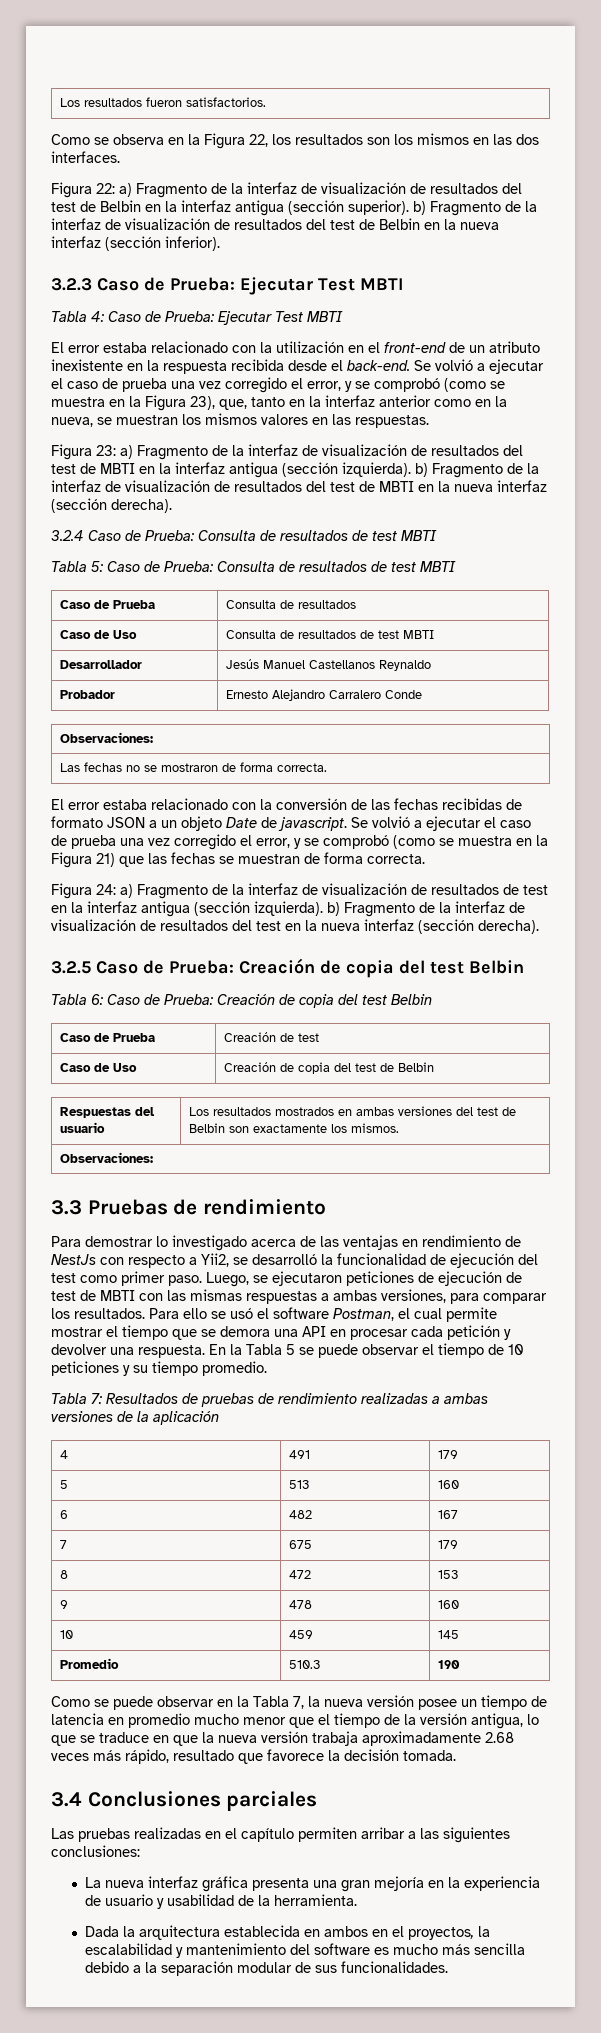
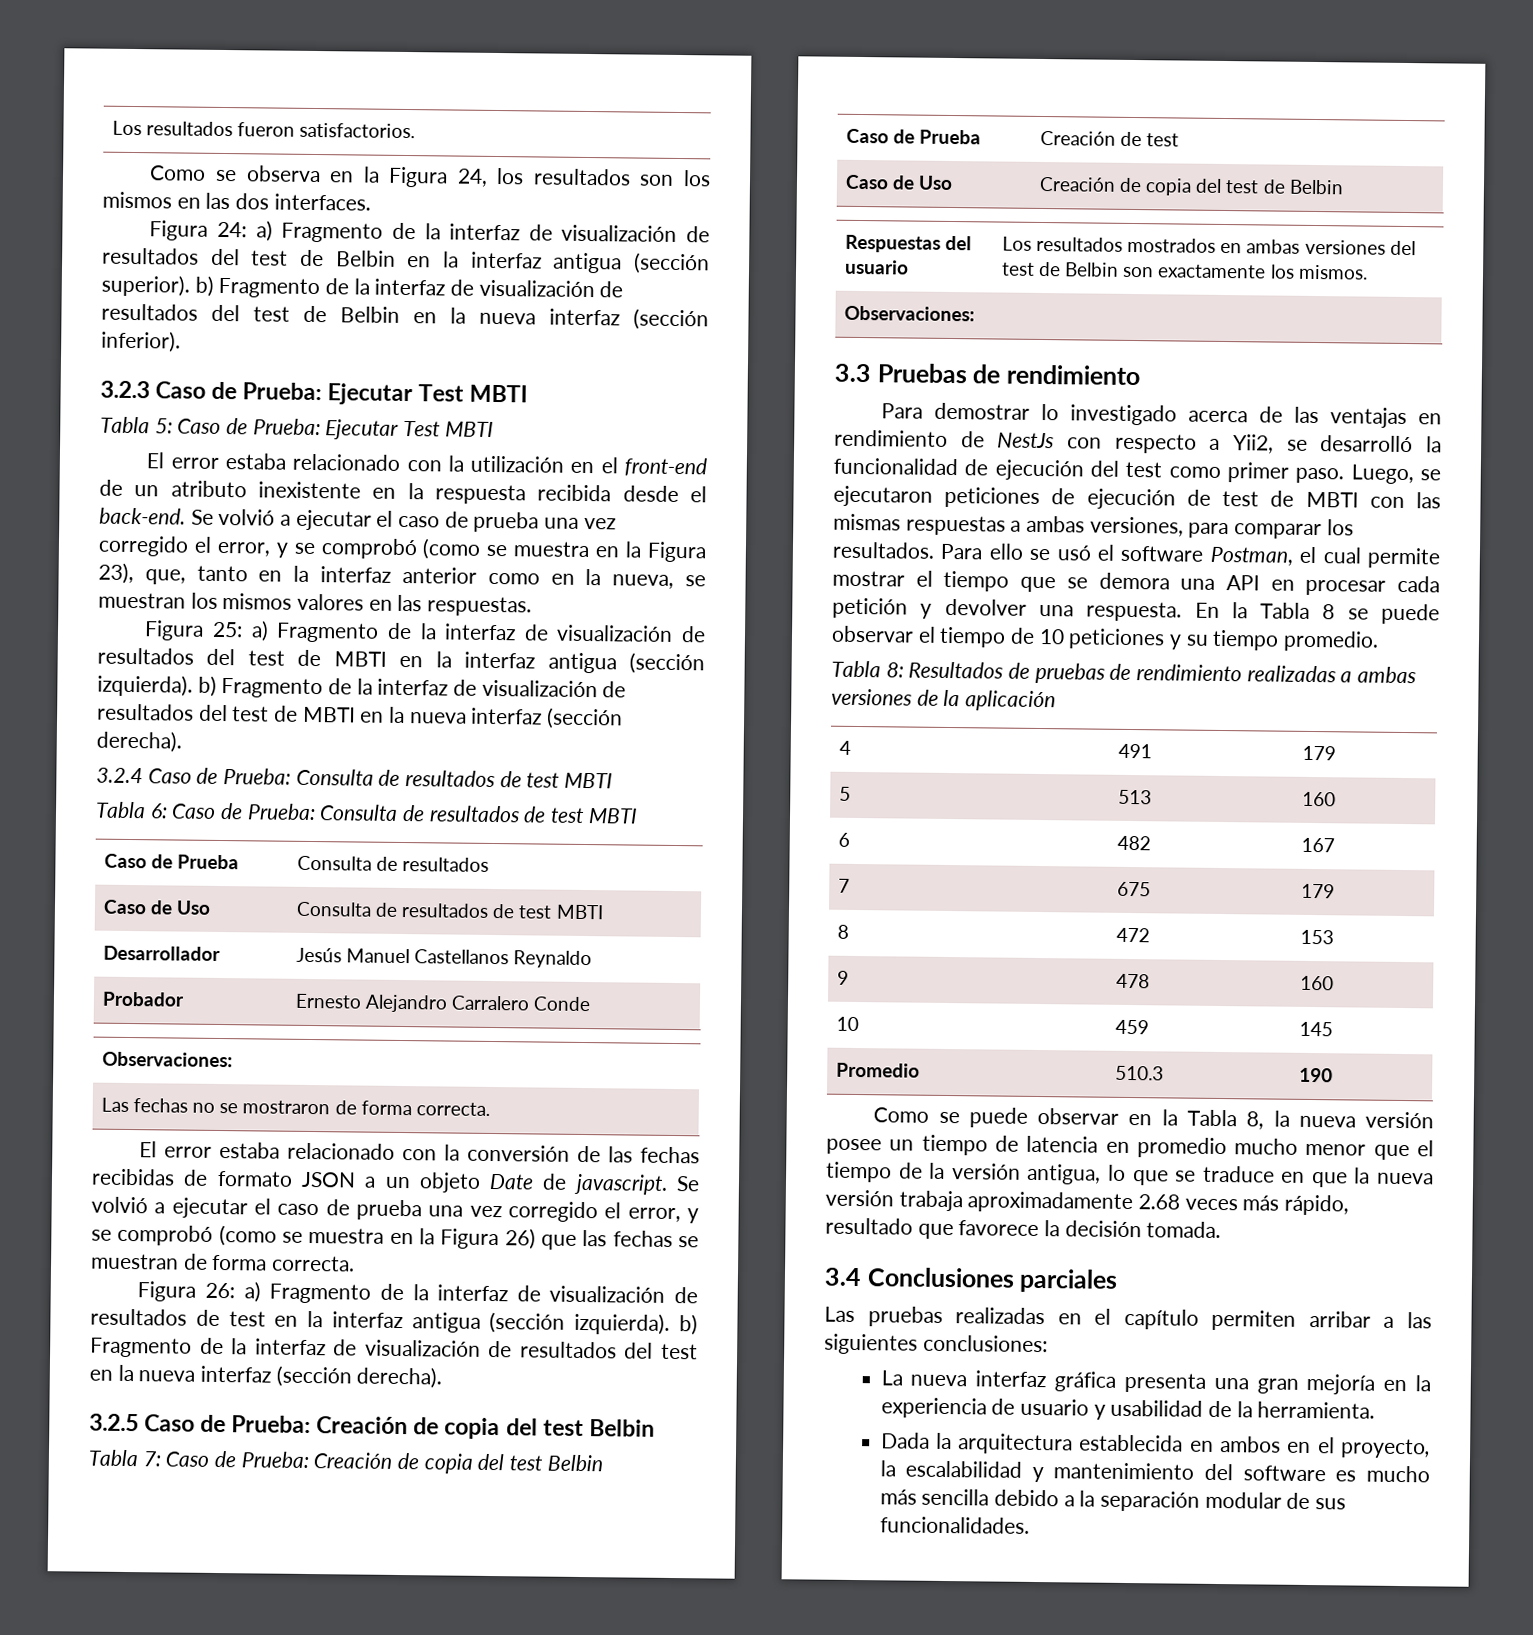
- Como se observa en la Figura 22, los resultados son los mismos en las dos interfaces.
+ Como se observa en la Figura 24, los resultados son los mismos en las dos interfaces.
- Figura 22: a) Fragmento de la interfaz de visualización de resultados del test de Belbin en la interfaz antigua (sección superior). b) Fragmento de la interfaz de visualización de resultados del test de Belbin en la nueva interfaz (sección inferior).
+ Figura 24: a) Fragmento de la interfaz de visualización de resultados del test de Belbin en la interfaz antigua (sección superior). b) Fragmento de la interfaz de visualización de resultados del test de Belbin en la nueva interfaz (sección inferior).
- Tabla 4: Caso de Prueba: Ejecutar Test MBTI
+ Tabla 5: Caso de Prueba: Ejecutar Test MBTI
- Figura 23: a) Fragmento de la interfaz de visualización de resultados del test de MBTI en la interfaz antigua (sección izquierda). b) Fragmento de la interfaz de visualización de resultados del test de MBTI en la nueva interfaz (sección derecha).
+ Figura 25: a) Fragmento de la interfaz de visualización de resultados del test de MBTI en la interfaz antigua (sección izquierda). b) Fragmento de la interfaz de visualización de resultados del test de MBTI en la nueva interfaz (sección derecha).
- Tabla 5: Caso de Prueba: Consulta de resultados de test MBTI
+ Tabla 6: Caso de Prueba: Consulta de resultados de test MBTI
- Se volvió a ejecutar el caso de prueba una vez corregido el error, y se comprobó (como se muestra en la Figura 21) que las fechas se muestran de forma correcta.
+ Se volvió a ejecutar el caso de prueba una vez corregido el error, y se comprobó (como se muestra en la Figura 26) que las fechas se muestran de forma correcta.
- Figura 24: a) Fragmento de la interfaz de visualización de resultados de test en la interfaz antigua (sección izquierda). b) Fragmento de la interfaz de visualización de resultados del test en la nueva interfaz (sección derecha).
+ Figura 26: a) Fragmento de la interfaz de visualización de resultados de test en la interfaz antigua (sección izquierda). b) Fragmento de la interfaz de visualización de resultados del test en la nueva interfaz (sección derecha).
- Tabla 6: Caso de Prueba: Creación de copia del test Belbin
+ Tabla 7: Caso de Prueba: Creación de copia del test Belbin
- En la Tabla 5 se puede observar el tiempo de 10 peticiones y su tiempo promedio.
+ En la Tabla 8 se puede observar el tiempo de 10 peticiones y su tiempo promedio.
- Tabla 7: Resultados de pruebas de rendimiento realizadas a ambas versiones de la aplicación
+ Tabla 8: Resultados de pruebas de rendimiento realizadas a ambas versiones de la aplicación
- Como se puede observar en la Tabla 7, la nueva versión posee un tiempo de latencia en promedio mucho menor que el tiempo de la versión antigua, lo que se traduce en que la nueva versión trabaja aproximadamente 2.68 veces más rápido, resultado que favorece la decisión tomada.
+ Como se puede observar en la Tabla 8, la nueva versión posee un tiempo de latencia en promedio mucho menor que el tiempo de la versión antigua, lo que se traduce en que la nueva versión trabaja aproximadamente 2.68 veces más rápido, resultado que favorece la decisión tomada.
- Dada la arquitectura establecida en ambos en el proyectos, la escalabilidad y mantenimiento del software es mucho más sencilla debido a la separación modular de sus funcionalidades.
+ Dada la arquitectura establecida en ambos en el proyecto, la escalabilidad y mantenimiento del software es mucho más sencilla debido a la separación modular de sus funcionalidades.

